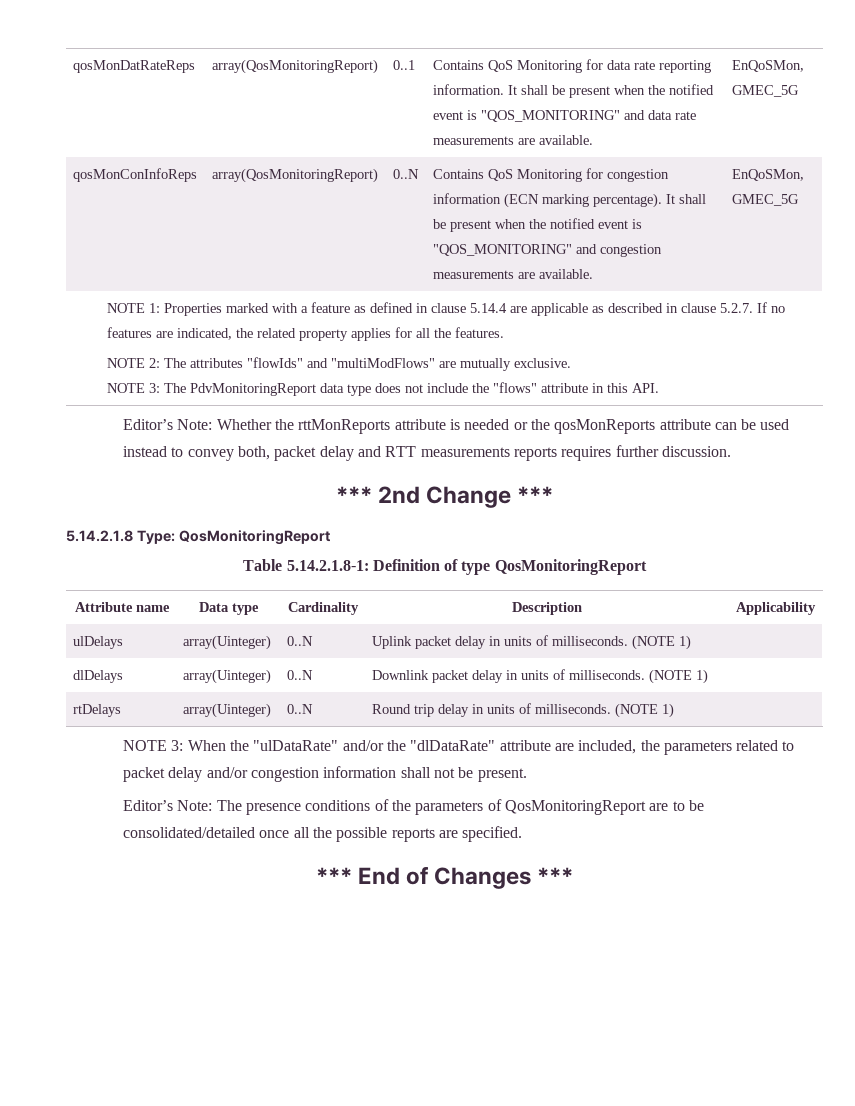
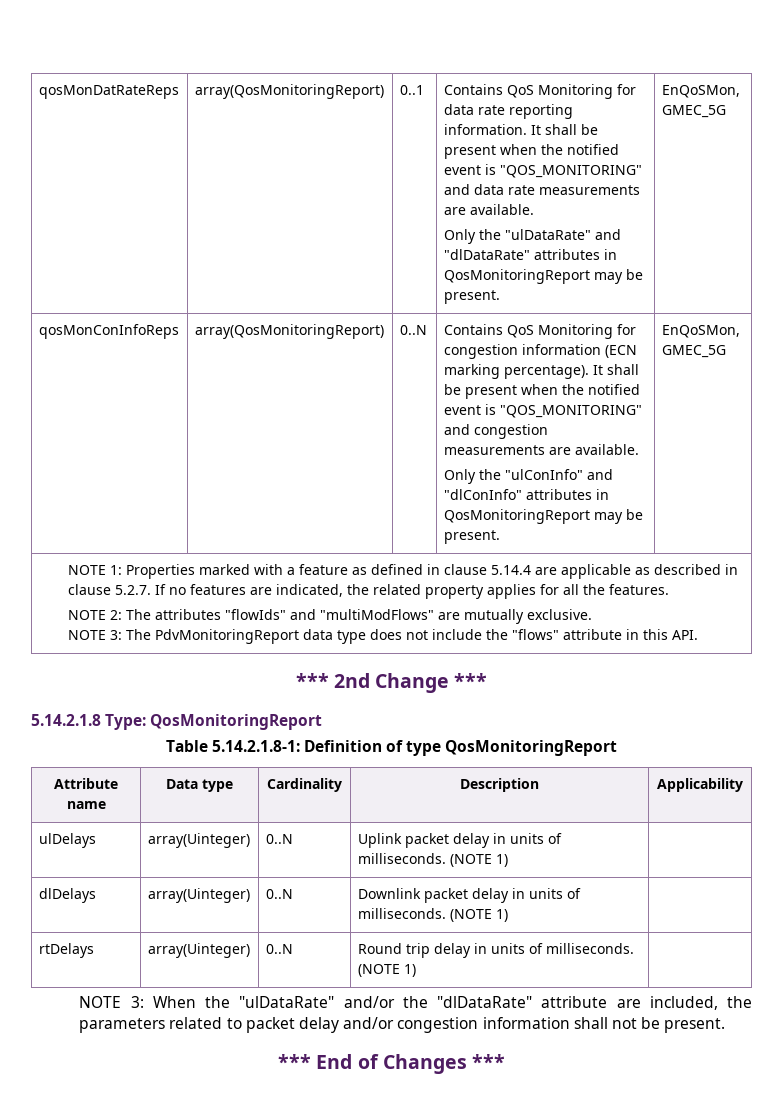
- qosMonDatRateReps | array(QosMonitoringReport) | 0..1 | Contains QoS Monitoring for data rate reporting information. It shall be present when the notified event is "QOS_MONITORING" and data rate measurements are available. | EnQoSMon, GMEC_5G
+ qosMonDatRateReps | array(QosMonitoringReport) | 0..1 | Contains QoS Monitoring for data rate reporting information. It shall be present when the notified event is "QOS_MONITORING" and data rate measurements are available.
+ Only the "ulDataRate" and "dlDataRate" attributes in QosMonitoringReport may be present. | EnQoSMon, GMEC_5G
- qosMonConInfoReps | array(QosMonitoringReport) | 0..N | Contains QoS Monitoring for congestion information (ECN marking percentage). It shall be present when the notified event is "QOS_MONITORING" and congestion measurements are available. | EnQoSMon, GMEC_5G
+ qosMonConInfoReps | array(QosMonitoringReport) | 0..N | Contains QoS Monitoring for congestion information (ECN marking percentage). It shall be present when the notified event is "QOS_MONITORING" and congestion measurements are available.
+ Only the "ulConInfo" and "dlConInfo" attributes in QosMonitoringReport may be present. | EnQoSMon, GMEC_5G
- Editor’s Note: Whether the rttMonReports attribute is needed or the qosMonReports attribute can be used instead to convey both, packet delay and RTT measurements reports requires further discussion.
- Editor’s Note: The presence conditions of the parameters of QosMonitoringReport are to be consolidated/detailed once all the possible reports are specified.

